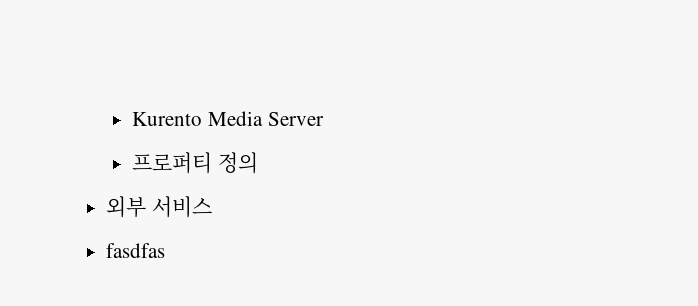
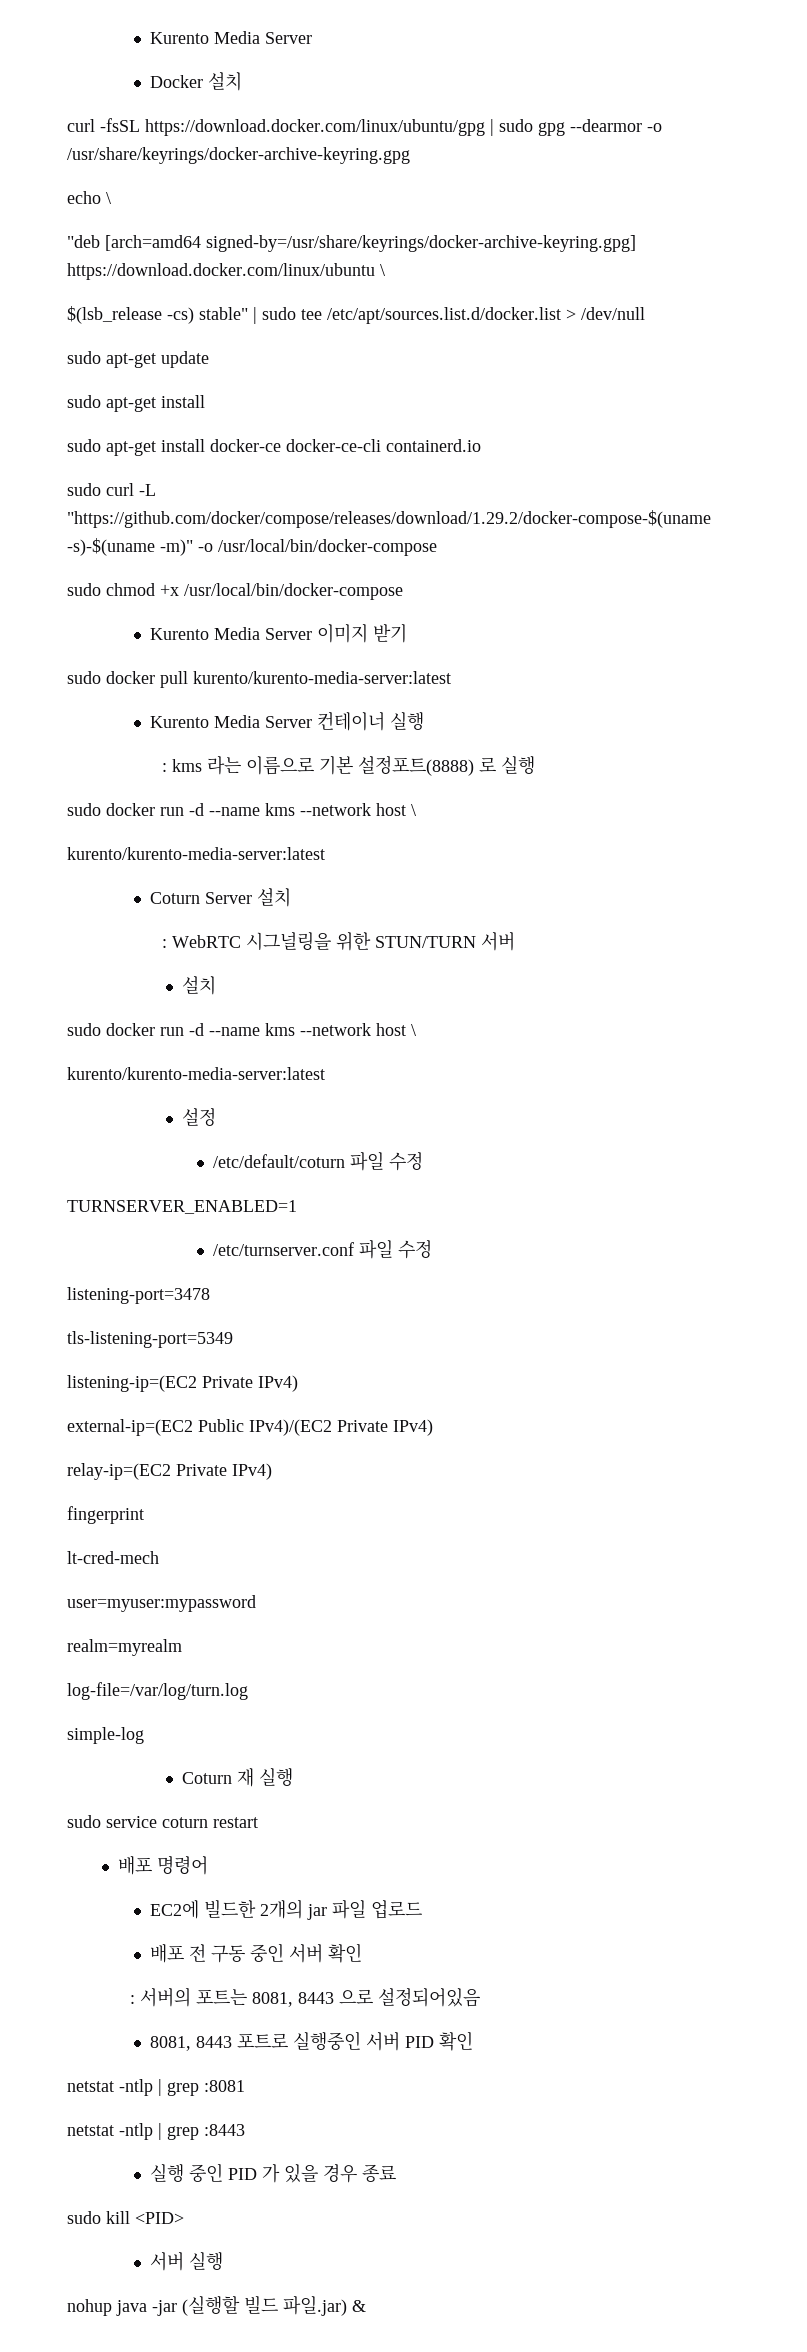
- 프로퍼티 정의
- 외부 서비스
- fasdfas
+ Docker 설치
+ curl -fsSL https://download.docker.com/linux/ubuntu/gpg | sudo gpg --dearmor -o /usr/share/keyrings/docker-archive-keyring.gpg
+ echo \
+ "deb [arch=amd64 signed-by=/usr/share/keyrings/docker-archive-keyring.gpg] https://download.docker.com/linux/ubuntu \
+ $(lsb_release -cs) stable" | sudo tee /etc/apt/sources.list.d/docker.list > /dev/null
+ sudo apt-get update
+ sudo apt-get install
+ sudo apt-get install docker-ce docker-ce-cli containerd.io
+ sudo curl -L "https://github.com/docker/compose/releases/download/1.29.2/docker-compose-$(uname -s)-$(uname -m)" -o /usr/local/bin/docker-compose
+ sudo chmod +x /usr/local/bin/docker-compose
+ Kurento Media Server 이미지 받기
+ sudo docker pull kurento/kurento-media-server:latest
+ Kurento Media Server 컨테이너 실행
+ : kms 라는 이름으로 기본 설정포트(8888) 로 실행
+ sudo docker run -d --name kms --network host \
+ kurento/kurento-media-server:latest
+ Coturn Server 설치
+ : WebRTC 시그널링을 위한 STUN/TURN 서버
+ 설치
+ sudo docker run -d --name kms --network host \
+ kurento/kurento-media-server:latest
+ 설정
+ /etc/default/coturn 파일 수정
+ TURNSERVER_ENABLED=1
+ /etc/turnserver.conf 파일 수정
+ listening-port=3478
+ tls-listening-port=5349
+ listening-ip=(EC2 Private IPv4)
+ external-ip=(EC2 Public IPv4)/(EC2 Private IPv4)
+ relay-ip=(EC2 Private IPv4)
+ fingerprint
+ lt-cred-mech
+ user=myuser:mypassword
+ realm=myrealm
+ log-file=/var/log/turn.log
+ simple-log
+ Coturn 재 실행
+ sudo service coturn restart
+ 배포 명령어
+ EC2에 빌드한 2개의 jar 파일 업로드
+ 배포 전 구동 중인 서버 확인
+ : 서버의 포트는 8081, 8443 으로 설정되어있음
+ 8081, 8443 포트로 실행중인 서버 PID 확인
+ netstat -ntlp | grep :8081
+ netstat -ntlp | grep :8443
+ 실행 중인 PID 가 있을 경우 종료
+ sudo kill <PID>
+ 서버 실행
+ nohup java -jar (실행할 빌드 파일.jar) &

